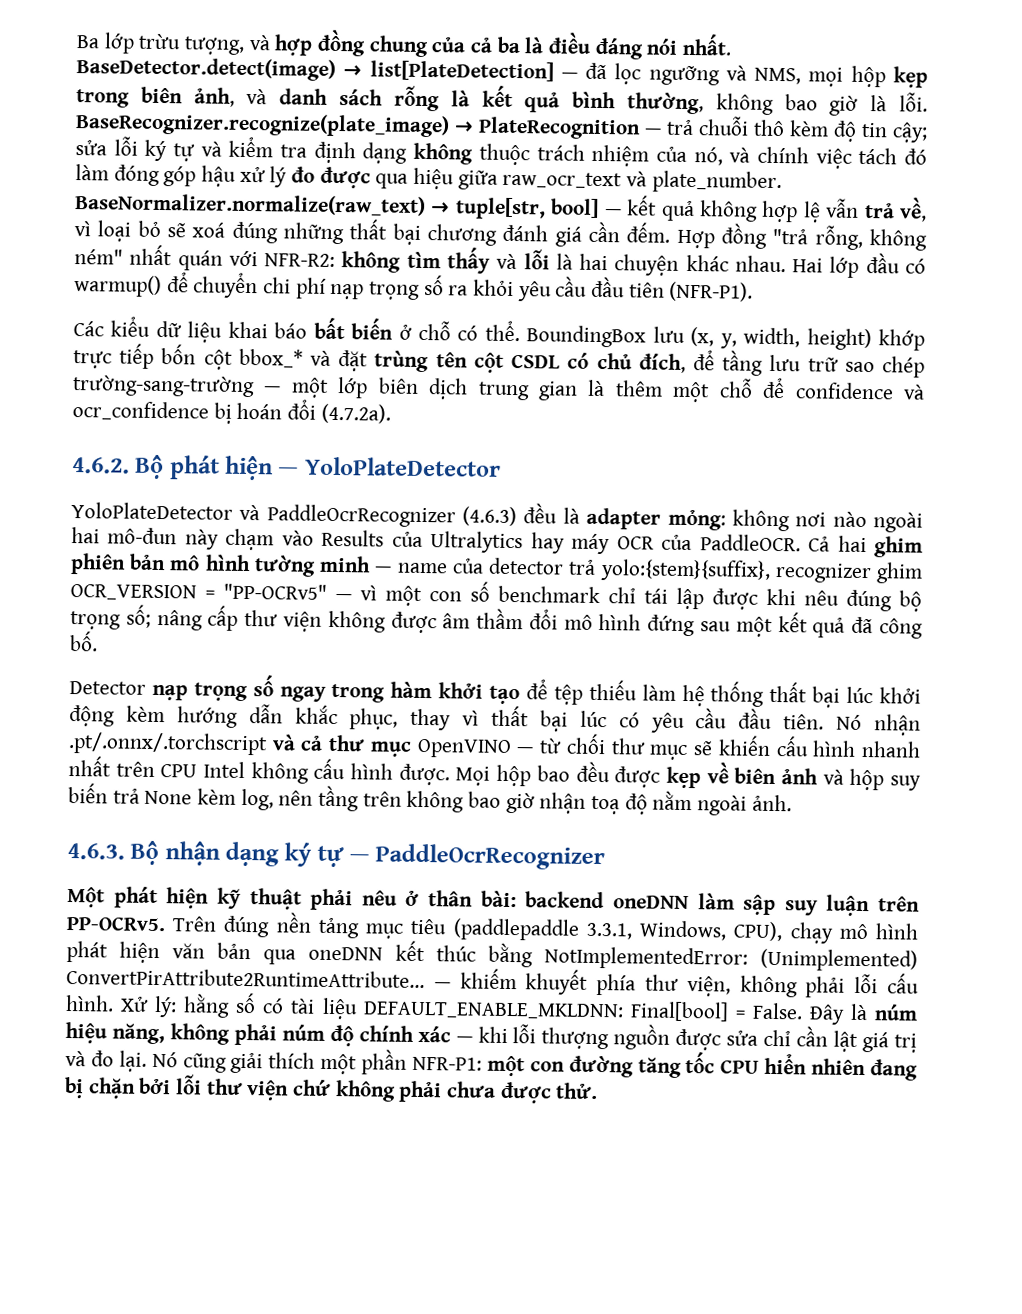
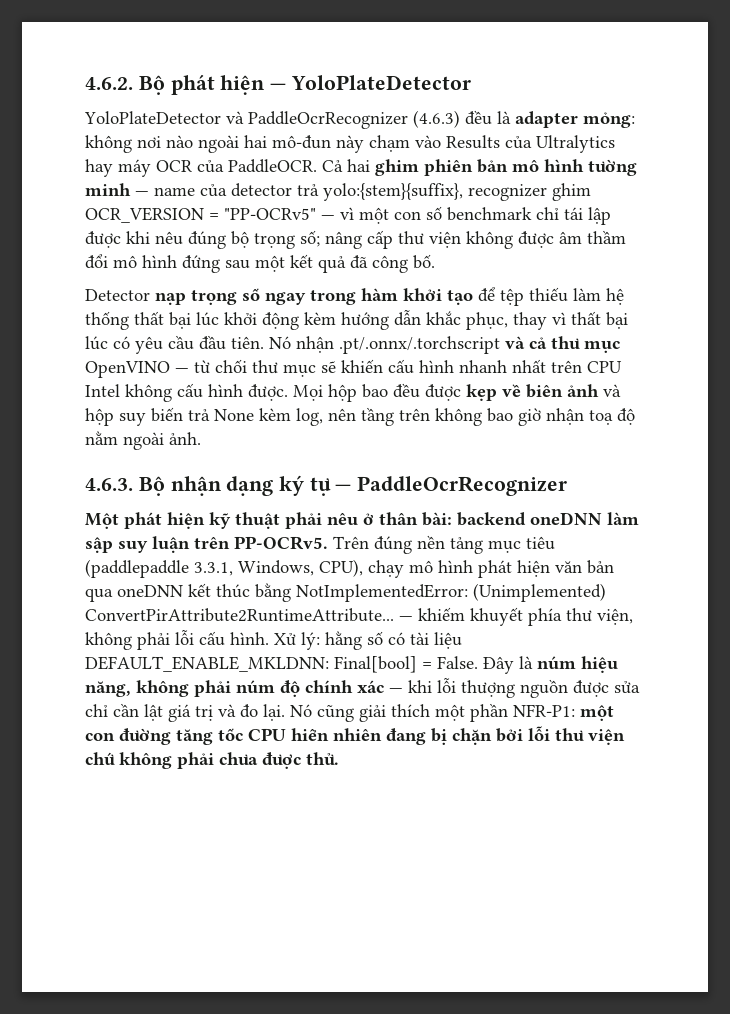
- Ba lớp trừu tượng, và hợp đồng chung của cả ba là điều đáng nói nhất. BaseDetector.detect(image) → list[PlateDetection] — đã lọc ngưỡng và NMS, mọi hộp kẹp trong biên ảnh, và danh sách rỗng là kết quả bình thường, không bao giờ là lỗi. BaseRecognizer.recognize(plate_image) → PlateRecognition — trả chuỗi thô kèm độ tin cậy; sửa lỗi ký tự và kiểm tra định dạng không thuộc trách nhiệm của nó, và chính việc tách đó làm đóng góp hậu xử lý đo được qua hiệu giữa raw_ocr_text và plate_number. BaseNormalizer.normalize(raw_text) → tuple[str, bool] — kết quả không hợp lệ vẫn trả về, vì loại bỏ sẽ xoá đúng những thất bại chương đánh giá cần đếm. Hợp đồng "trả rỗng, không ném" nhất quán với NFR-R2: không tìm thấy và lỗi là hai chuyện khác nhau. Hai lớp đầu có warmup() để chuyển chi phí nạp trọng số ra khỏi yêu cầu đầu tiên (NFR-P1).
- Các kiểu dữ liệu khai báo bất biến ở chỗ có thể. BoundingBox lưu (x, y, width, height) khớp trực tiếp bốn cột bbox_* và đặt trùng tên cột CSDL có chủ đích, để tầng lưu trữ sao chép trường-sang-trường — một lớp biên dịch trung gian là thêm một chỗ để confidence và ocr_confidence bị hoán đổi (4.7.2a).

